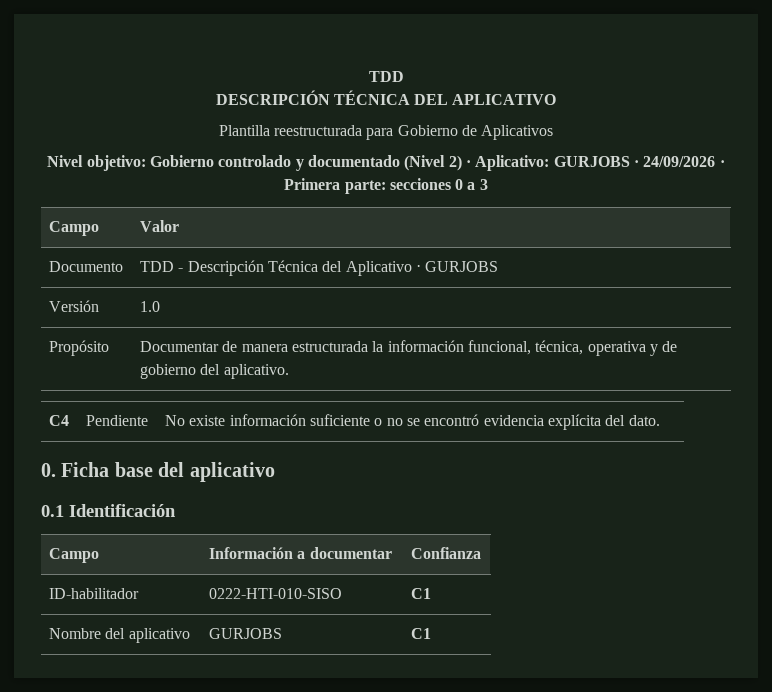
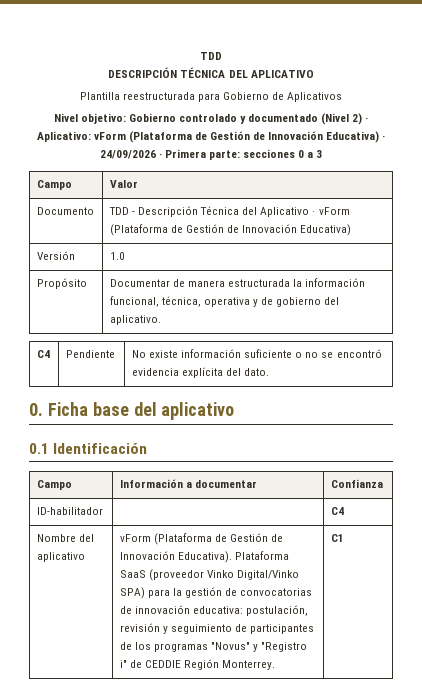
- Nivel objetivo: Gobierno controlado y documentado (Nivel 2) · Aplicativo: GURJOBS · 24/09/2026 · Primera parte: secciones 0 a 3
+ Nivel objetivo: Gobierno controlado y documentado (Nivel 2) · Aplicativo: vForm (Plataforma de Gestión de Innovación Educativa) · 24/09/2026 · Primera parte: secciones 0 a 3
- Documento | TDD - Descripción Técnica del Aplicativo · GURJOBS
+ Documento | TDD - Descripción Técnica del Aplicativo · vForm (Plataforma de Gestión de Innovación Educativa)
- ID-habilitador | 0222-HTI-010-SISO | C1
+ ID-habilitador | | C4
- Nombre del aplicativo | GURJOBS
+ Nombre del aplicativo | vForm (Plataforma de Gestión de Innovación Educativa). Plataforma SaaS (proveedor Vinko Digital/Vinko SPA) para la gestión de convocatorias de innovación educativa: postulación, revisión y seguimiento de participantes de los programas "Novus" y "Registro i" de CEDDIE Región Monterrey.

